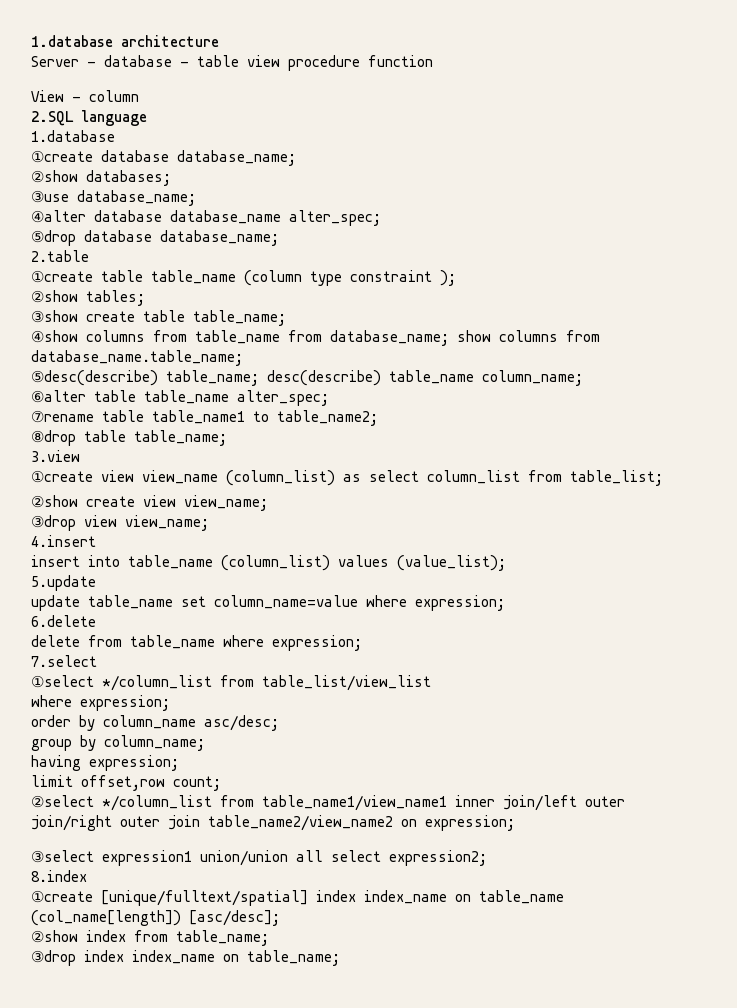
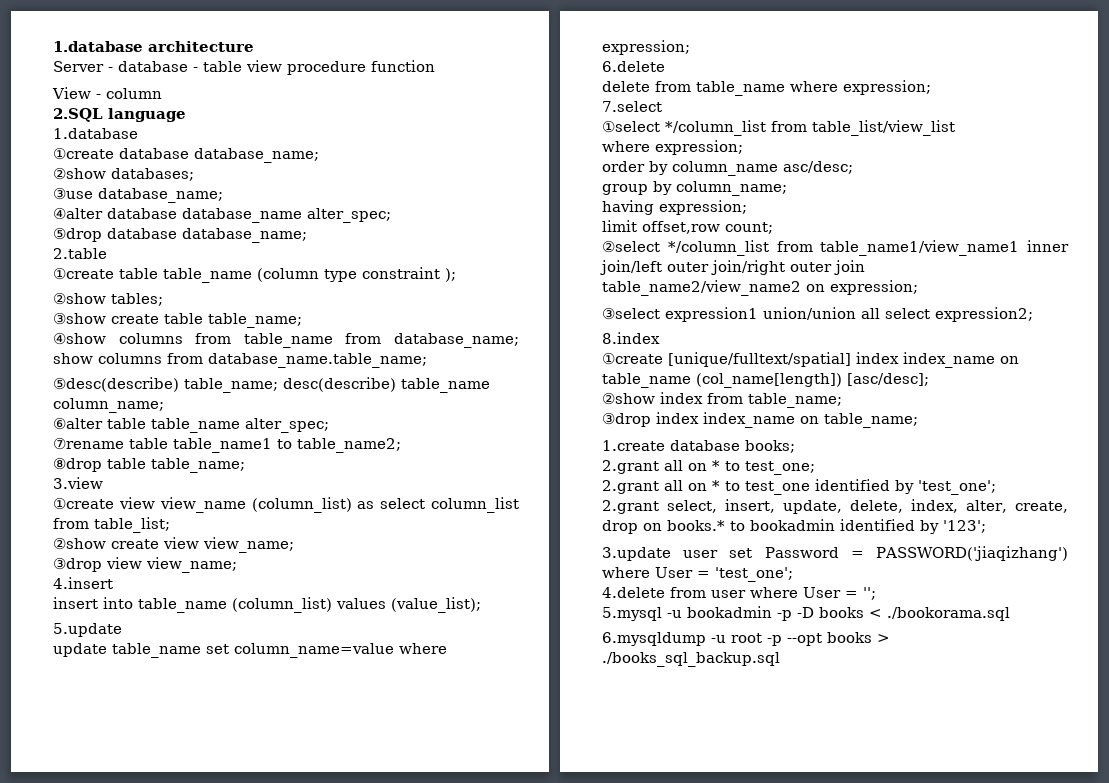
+ 1.create database books;
+ 2.grant all on * to test_one;
+ 2.grant all on * to test_one identified by 'test_one';
+ 2.grant select, insert, update, delete, index, alter, create, drop on books.* to bookadmin identified by '123';
+ 3.update user set Password = PASSWORD('jiaqizhang') where User = 'test_one';
+ 4.delete from user where User = '';
+ 5.mysql -u bookadmin -p -D books < ./bookorama.sql
+ 6.mysqldump -u root -p --opt books > ./books_sql_backup.sql

